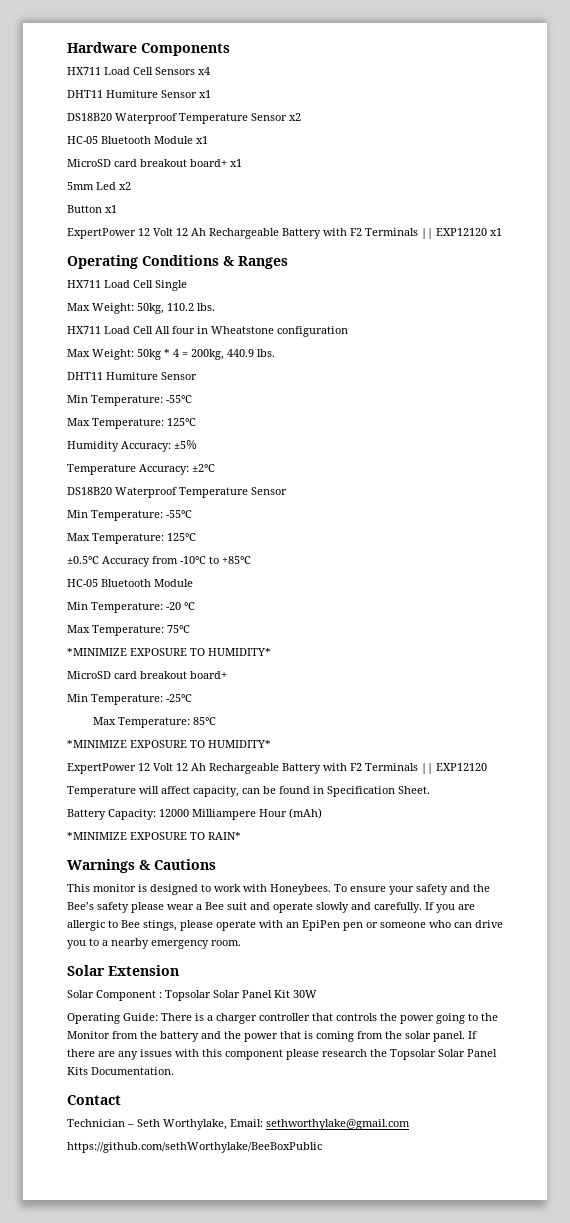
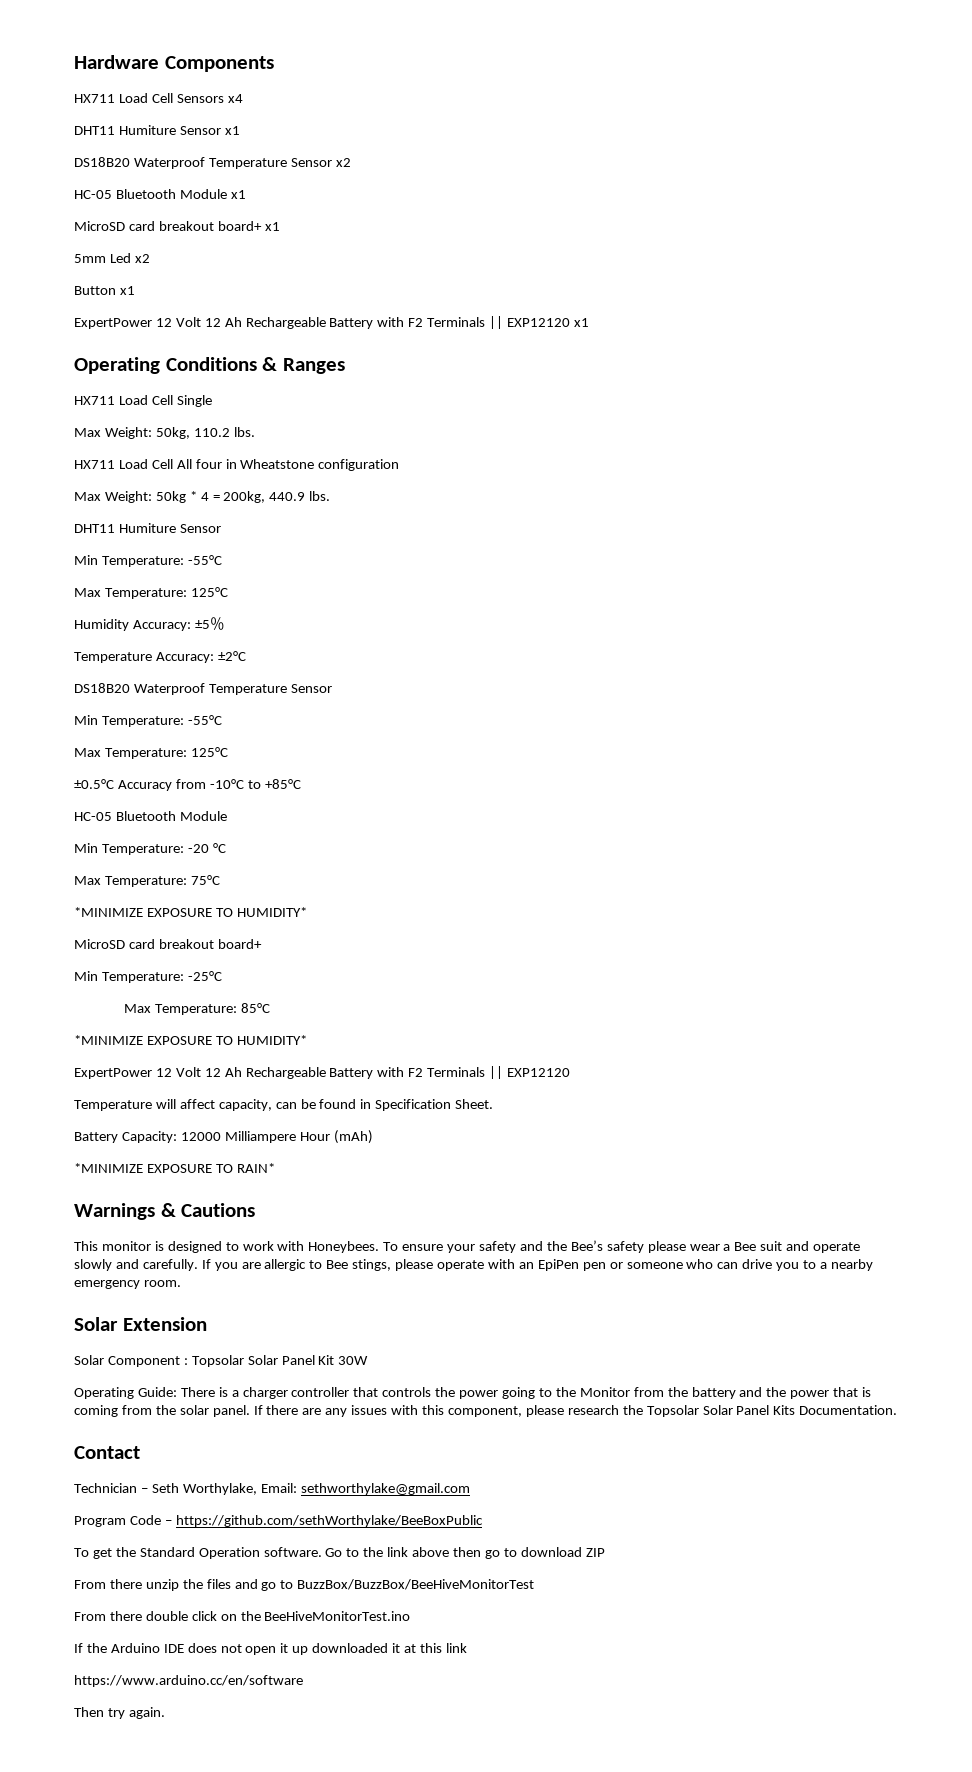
- If there are any issues with this component please research the Topsolar Solar Panel Kits Documentation.
+ If there are any issues with this component, please research the Topsolar Solar Panel Kits Documentation.
- https://github.com/sethWorthylake/BeeBoxPublic
+ Program Code – https://github.com/sethWorthylake/BeeBoxPublic
+ To get the Standard Operation software. Go to the link above then go to download ZIP
+ From there unzip the files and go to BuzzBox/BuzzBox/BeeHiveMonitorTest
+ From there double click on the BeeHiveMonitorTest.ino
+ If the Arduino IDE does not open it up downloaded it at this link
+ https://www.arduino.cc/en/software
+ Then try again.

